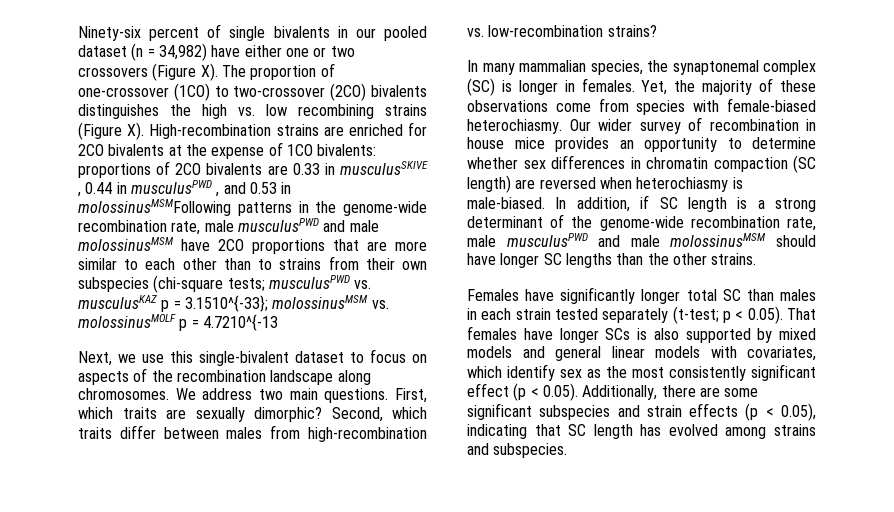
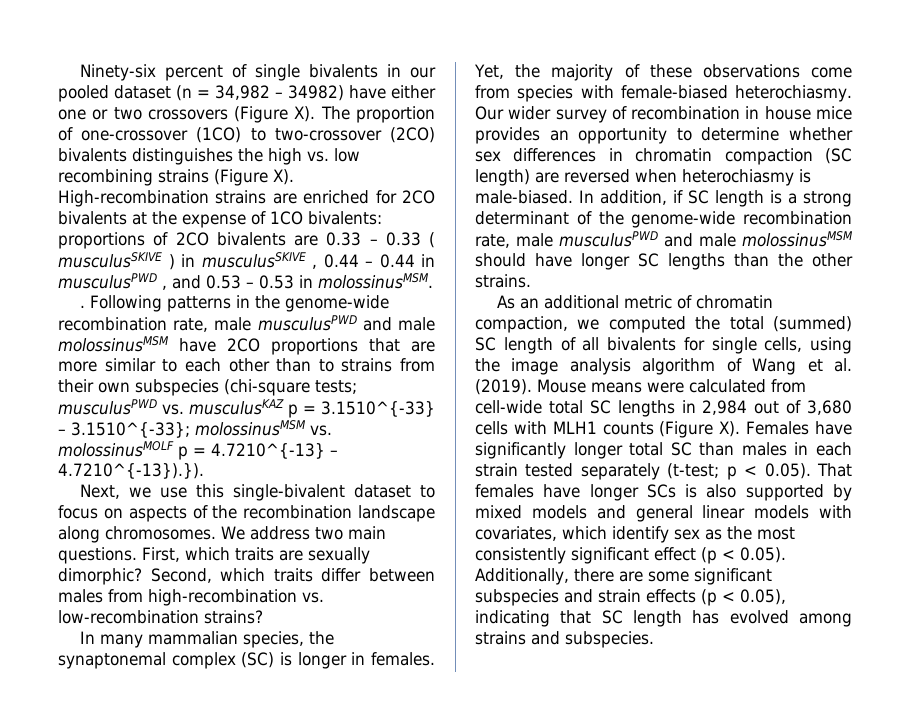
- Ninety-six percent of single bivalents in our pooled dataset (n = 34,982) have either one or two crossovers (Figure X). The proportion of one-crossover (1CO) to two-crossover (2CO) bivalents distinguishes the high vs. low recombining strains (Figure X). High-recombination strains are enriched for 2CO bivalents at the expense of 1CO bivalents:
+ Ninety-six percent of single bivalents in our pooled dataset (n = 34,982 – 34982) have either one or two crossovers (Figure X). The proportion of one-crossover (1CO) to two-crossover (2CO) bivalents distinguishes the high vs. low recombining strains (Figure X). High-recombination strains are enriched for 2CO bivalents at the expense of 1CO bivalents:
- proportions of 2CO bivalents are 0.33 in musculusSKIVE , 0.44 in musculusPWD , and 0.53 in molossinusMSMFollowing patterns in the genome-wide recombination rate, male musculusPWD and male molossinusMSM have 2CO proportions that are more similar to each other than to strains from their own subspecies (chi-square tests;
+ proportions of 2CO bivalents are 0.33 – 0.33 ( musculusSKIVE ) in musculusSKIVE , 0.44 – 0.44 in musculusPWD , and 0.53 – 0.53 in molossinusMSM.
+ . Following patterns in the genome-wide recombination rate, male musculusPWD and male molossinusMSM have 2CO proportions that are more similar to each other than to strains from their own subspecies (chi-square tests;
- musculusPWD vs. musculusKAZ p = 3.1510^{-33};
+ musculusPWD vs. musculusKAZ p = 3.1510^{-33} – 3.1510^{-33};
- molossinusMSM vs. molossinusMOLF p = 4.7210^{-13
+ molossinusMSM vs. molossinusMOLF p = 4.7210^{-13} – 4.7210^{-13}).}).
- Females have significantly longer total SC than males in each strain tested separately (t-test;
+ As an additional metric of chromatin compaction, we computed the total (summed) SC length of all bivalents for single cells, using the image analysis algorithm of Wang et al. (2019). Mouse means were calculated from cell-wide total SC lengths in 2,984 out of 3,680 cells with MLH1 counts (Figure X). Females have significantly longer total SC than males in each strain tested separately (t-test;

